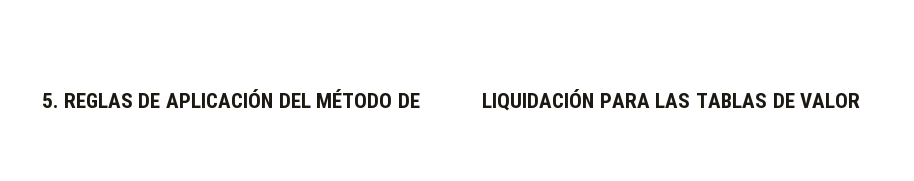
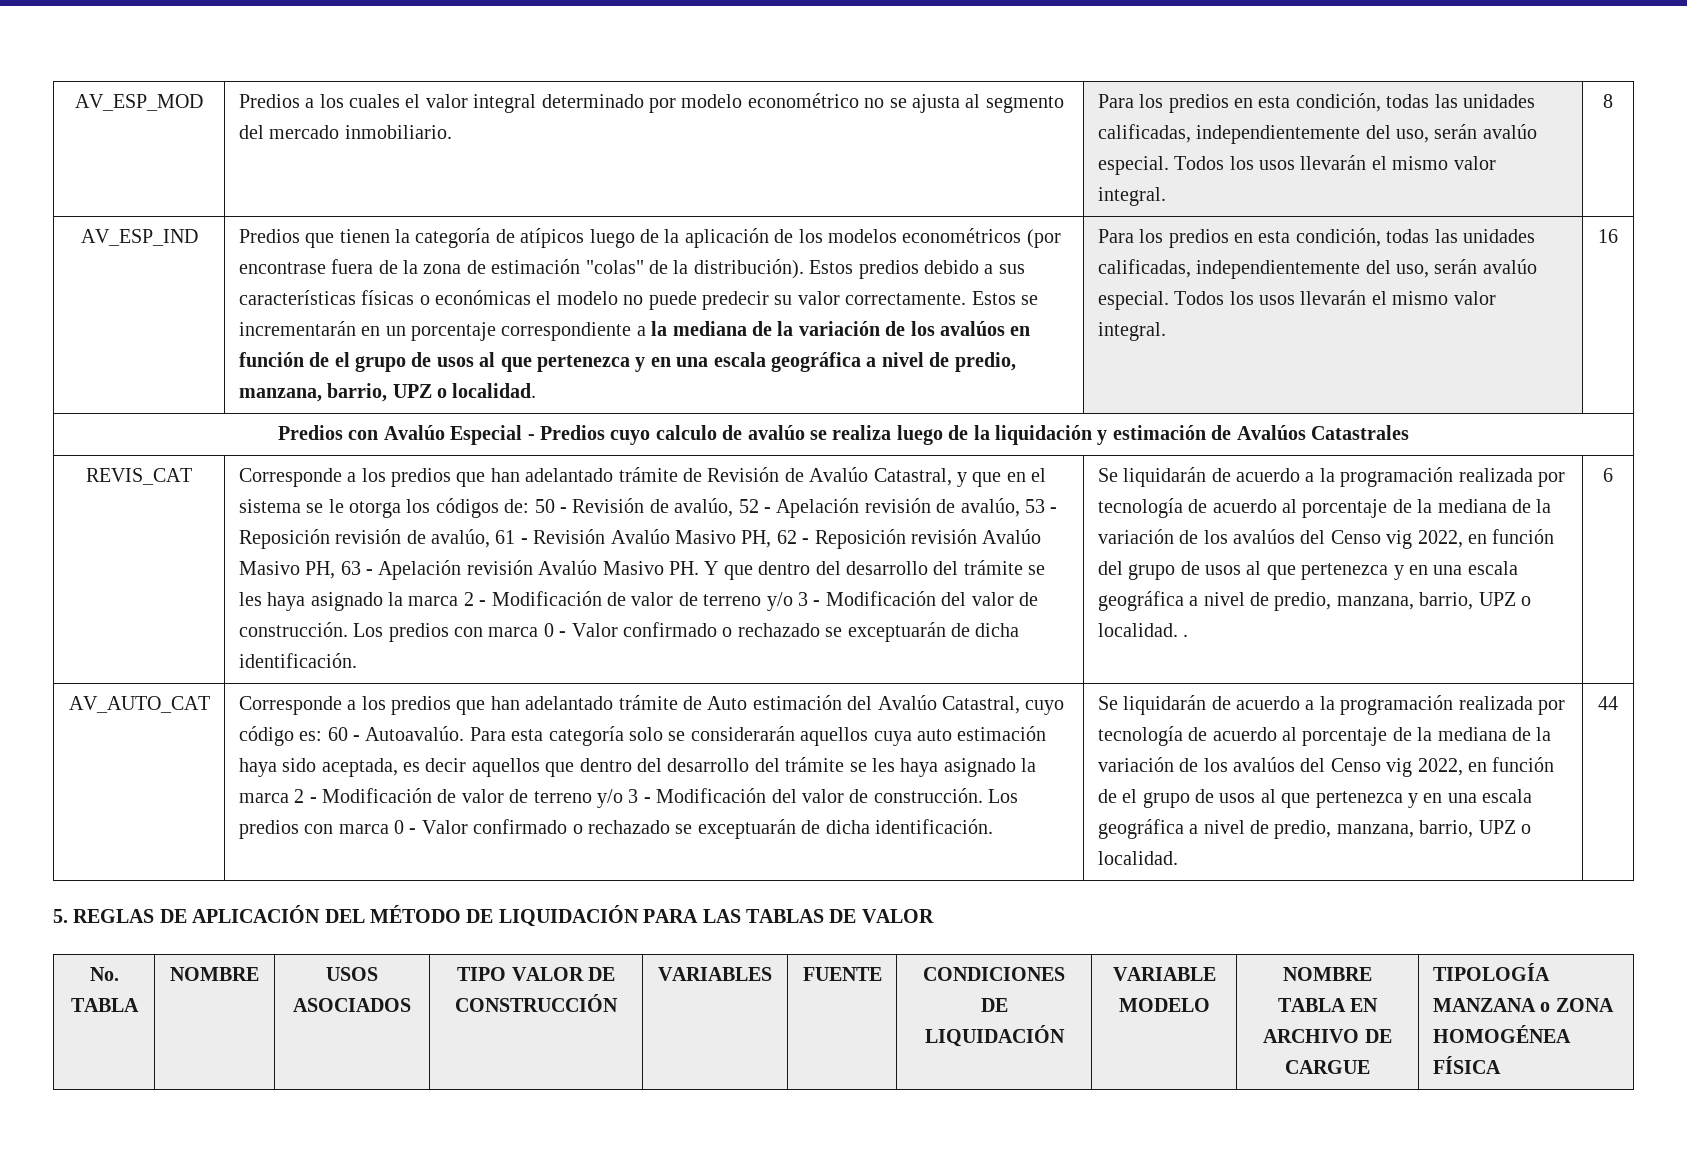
+ AV_ESP_MOD | Predios a los cuales el valor integral determinado por modelo econométrico no se ajusta al segmento del mercado inmobiliario. | Para los predios en esta condición, todas las unidades calificadas, independientemente del uso, serán avalúo especial. Todos los usos llevarán el mismo valor integral. | 8
+ AV_ESP_IND | Predios que tienen la categoría de atípicos luego de la aplicación de los modelos econométricos (por encontrase fuera de la zona de estimación "colas" de la distribución). Estos predios debido a sus características físicas o económicas el modelo no puede predecir su valor correctamente. Estos se incrementarán en un porcentaje correspondiente a la mediana de la variación de los avalúos en función de el grupo de usos al que pertenezca y en una escala geográfica a nivel de predio, manzana, barrio, UPZ o localidad. | Para los predios en esta condición, todas las unidades calificadas, independientemente del uso, serán avalúo especial. Todos los usos llevarán el mismo valor integral. | 16
+ Predios con Avalúo Especial - Predios cuyo calculo de avalúo se realiza luego de la liquidación y estimación de Avalúos Catastrales
+ REVIS_CAT | Corresponde a los predios que han adelantado trámite de Revisión de Avalúo Catastral, y que en el sistema se le otorga los códigos de: 50 - Revisión de avalúo, 52 - Apelación revisión de avalúo, 53 - Reposición revisión de avalúo, 61 - Revisión Avalúo Masivo PH, 62 - Reposición revisión Avalúo Masivo PH, 63 - Apelación revisión Avalúo Masivo PH. Y que dentro del desarrollo del trámite se les haya asignado la marca 2 - Modificación de valor de terreno y/o 3 - Modificación del valor de construcción. Los predios con marca 0 - Valor confirmado o rechazado se exceptuarán de dicha identificación. | Se liquidarán de acuerdo a la programación realizada por tecnología de acuerdo al porcentaje de la mediana de la variación de los avalúos del Censo vig 2022, en función del grupo de usos al que pertenezca y en una escala geográfica a nivel de predio, manzana, barrio, UPZ o localidad. . | 6
+ AV_AUTO_CAT | Corresponde a los predios que han adelantado trámite de Auto estimación del Avalúo Catastral, cuyo código es: 60 - Autoavalúo. Para esta categoría solo se considerarán aquellos cuya auto estimación haya sido aceptada, es decir aquellos que dentro del desarrollo del trámite se les haya asignado la marca 2 - Modificación de valor de terreno y/o 3 - Modificación del valor de construcción. Los predios con marca 0 - Valor confirmado o rechazado se exceptuarán de dicha identificación. | Se liquidarán de acuerdo a la programación realizada por tecnología de acuerdo al porcentaje de la mediana de la variación de los avalúos del Censo vig 2022, en función de el grupo de usos al que pertenezca y en una escala geográfica a nivel de predio, manzana, barrio, UPZ o localidad. | 44
+ No. TABLA | NOMBRE | USOS ASOCIADOS | TIPO VALOR DE CONSTRUCCIÓN | VARIABLES | FUENTE | CONDICIONES DE LIQUIDACIÓN | VARIABLE MODELO | NOMBRE TABLA EN ARCHIVO DE CARGUE | TIPOLOGÍA MANZANA o ZONA HOMOGÉNEA FÍSICA

